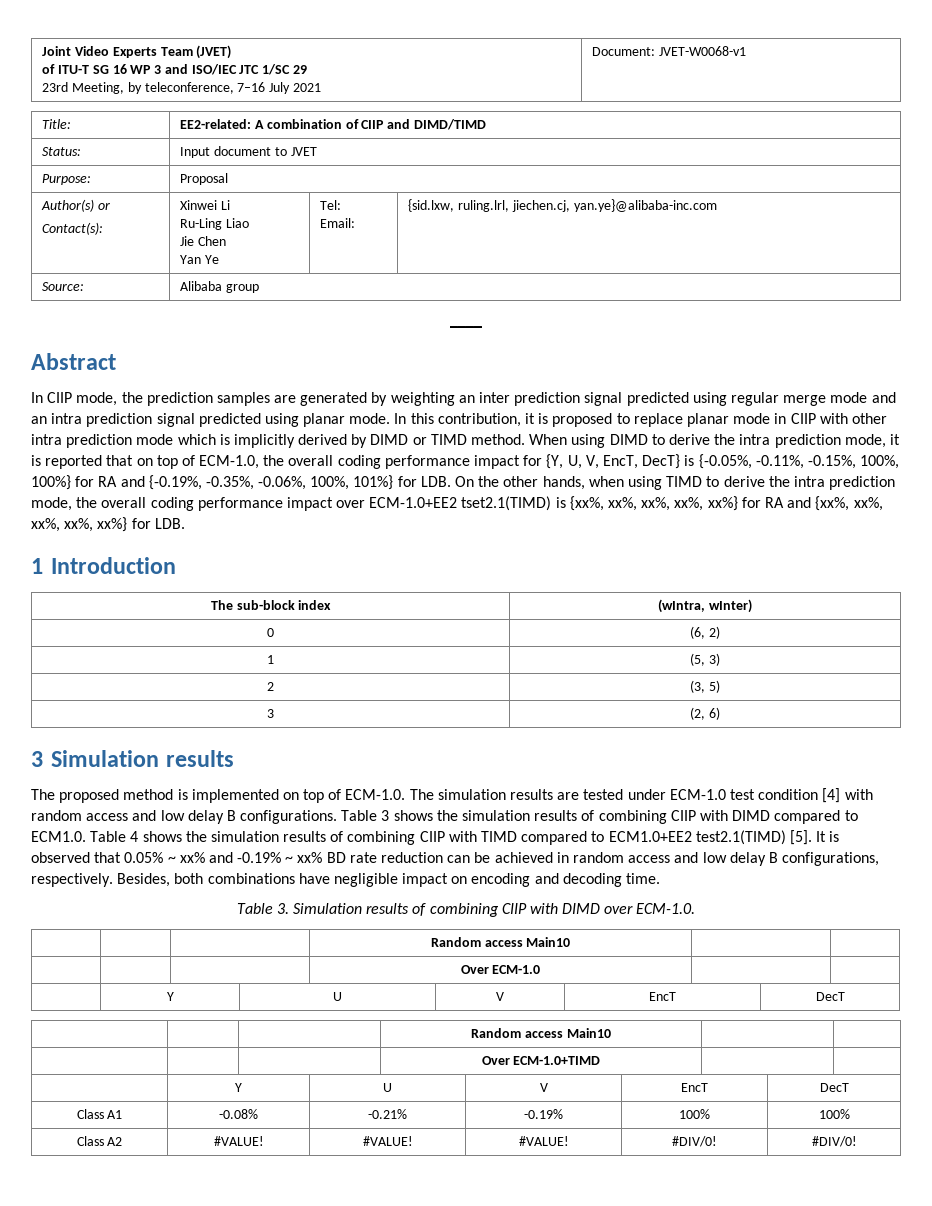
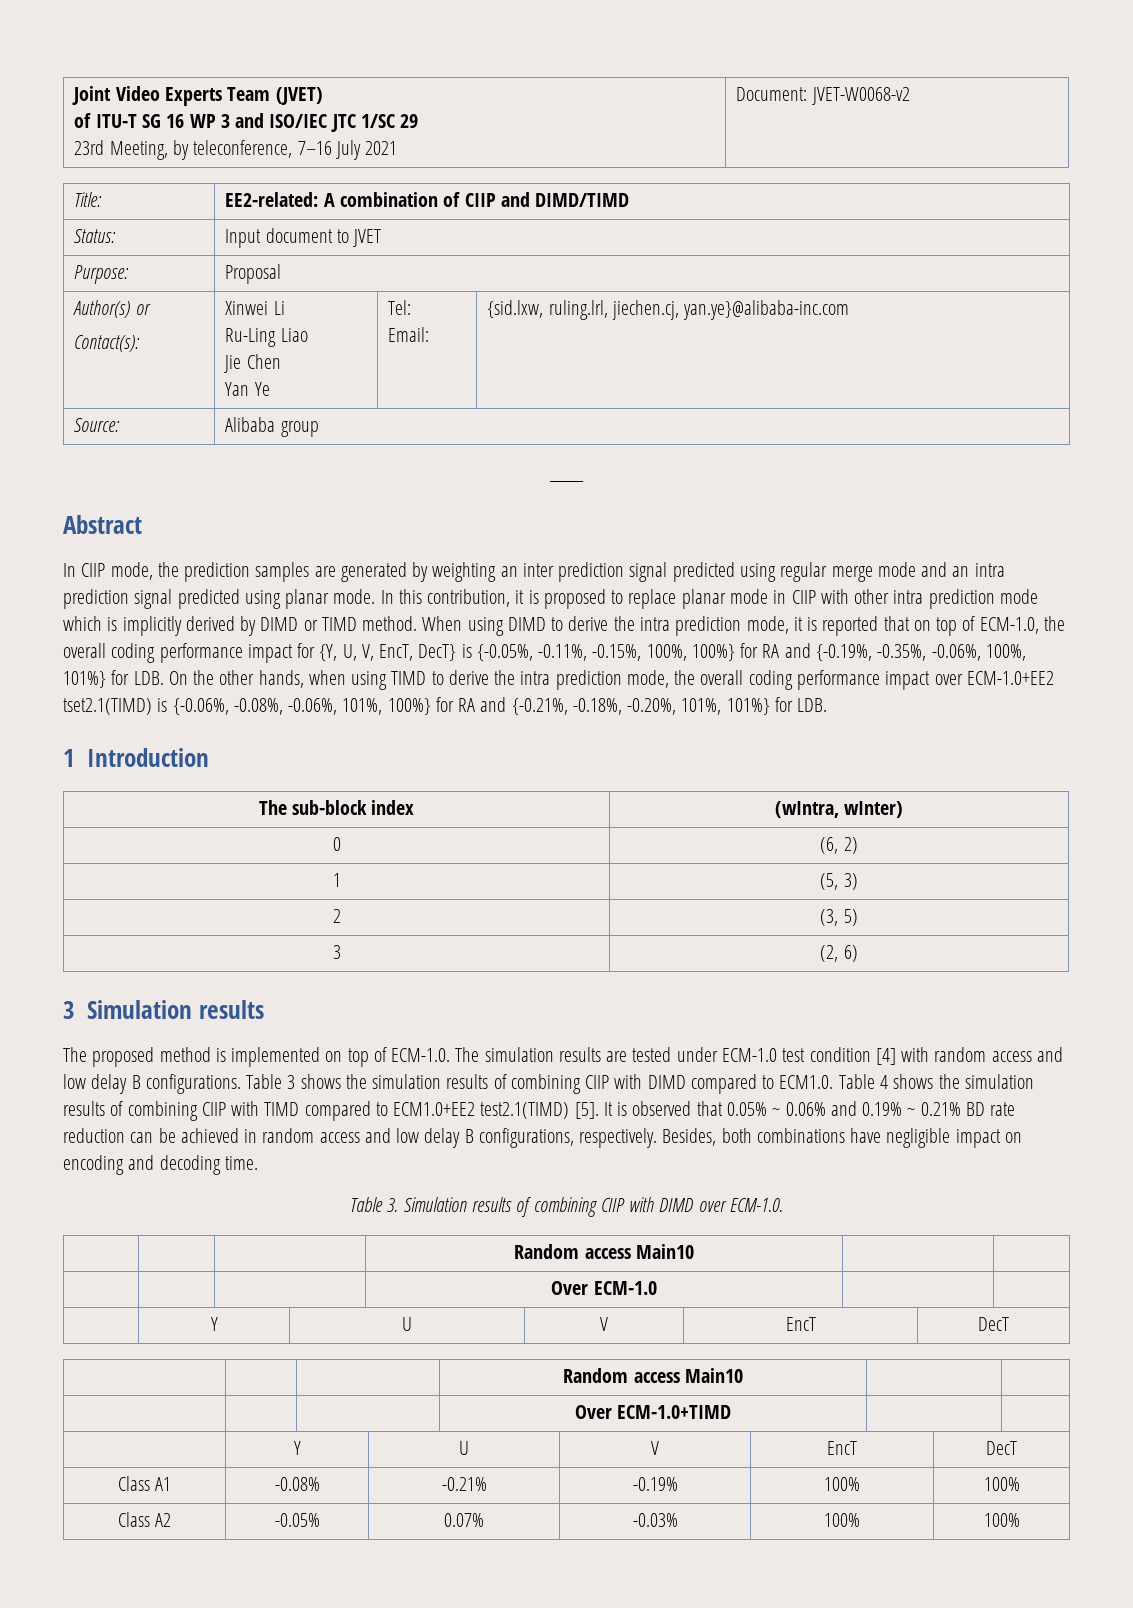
  Joint Video Experts Team (JVET)
  of ITU-T SG 16 WP 3 and ISO/IEC JTC 1/SC 29
- 23rd Meeting, by teleconference, 7–16 July 2021 | Document: JVET-W0068-v1
+ 23rd Meeting, by teleconference, 7–16 July 2021 | Document: JVET-W0068-v2
- When using DIMD to derive the intra prediction mode, it is reported that on top of ECM-1.0, the overall coding performance impact for {Y, U, V, EncT, DecT} is {-0.05%, -0.11%, -0.15%, 100%, 100%} for RA and {-0.19%, -0.35%, -0.06%, 100%, 101%} for LDB. On the other hands, when using TIMD to derive the intra prediction mode, the overall coding performance impact over ECM-1.0+EE2 tset2.1(TIMD) is {xx%, xx%, xx%, xx%, xx%} for RA and {xx%, xx%, xx%, xx%, xx%} for LDB.
+ When using DIMD to derive the intra prediction mode, it is reported that on top of ECM-1.0, the overall coding performance impact for {Y, U, V, EncT, DecT} is {-0.05%, -0.11%, -0.15%, 100%, 100%} for RA and {-0.19%, -0.35%, -0.06%, 100%, 101%} for LDB. On the other hands, when using TIMD to derive the intra prediction mode, the overall coding performance impact over ECM-1.0+EE2 tset2.1(TIMD) is {-0.06%, -0.08%, -0.06%, 101%, 100%} for RA and {-0.21%, -0.18%, -0.20%, 101%, 101%} for LDB.
- It is observed that 0.05% ~ xx% and -0.19% ~ xx% BD rate reduction can be achieved in random access and low delay B configurations, respectively.
+ It is observed that 0.05% ~ 0.06% and 0.19% ~ 0.21% BD rate reduction can be achieved in random access and low delay B configurations, respectively.
- Class A2 | #VALUE! | #VALUE! | #VALUE! | #DIV/0! | #DIV/0!
+ Class A2 | -0.05% | 0.07% | -0.03% | 100% | 100%

